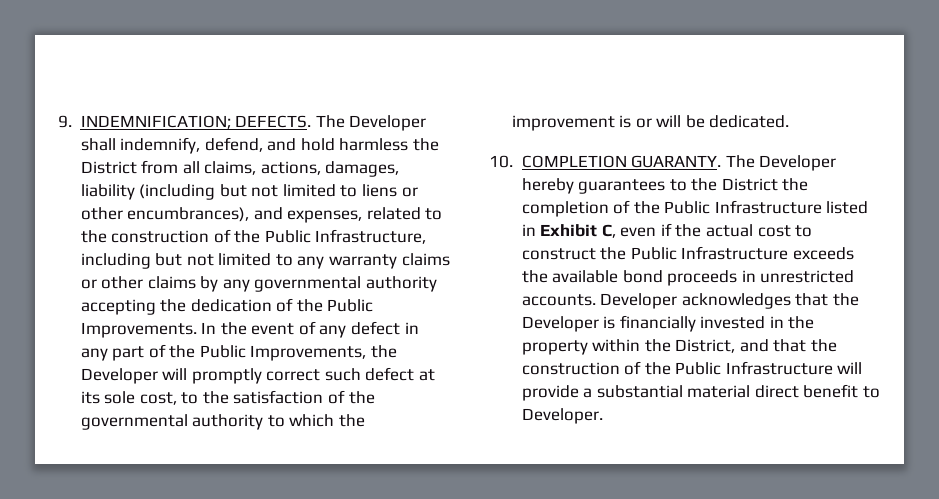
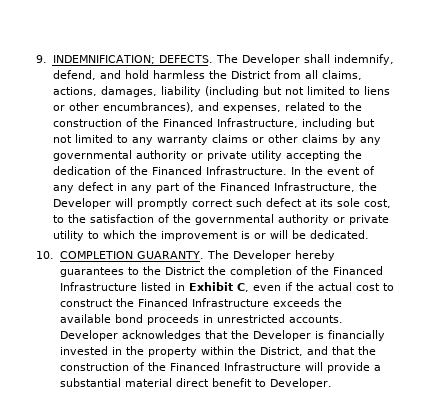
- The Developer shall indemnify, defend, and hold harmless the District from all claims, actions, damages, liability (including but not limited to liens or other encumbrances), and expenses, related to the construction of the Public Infrastructure, including but not limited to any warranty claims or other claims by any governmental authority accepting the dedication of the Public Improvements.
+ The Developer shall indemnify, defend, and hold harmless the District from all claims, actions, damages, liability (including but not limited to liens or other encumbrances), and expenses, related to the construction of the Financed Infrastructure, including but not limited to any warranty claims or other claims by any governmental authority or private utility accepting the dedication of the Financed Infrastructure.
- In the event of any defect in any part of the Public Improvements, the Developer will promptly correct such defect at its sole cost, to the satisfaction of the governmental authority to which the improvement is or will be dedicated.
+ In the event of any defect in any part of the Financed Infrastructure, the Developer will promptly correct such defect at its sole cost, to the satisfaction of the governmental authority or private utility to which the improvement is or will be dedicated.
- The Developer hereby guarantees to the District the completion of the Public Infrastructure listed in Exhibit C, even if the actual cost to construct the Public Infrastructure exceeds the available bond proceeds in unrestricted accounts.
+ The Developer hereby guarantees to the District the completion of the Financed Infrastructure listed in Exhibit C, even if the actual cost to construct the Financed Infrastructure exceeds the available bond proceeds in unrestricted accounts.
- Developer acknowledges that the Developer is financially invested in the property within the District, and that the construction of the Public Infrastructure will provide a substantial material direct benefit to Developer.
+ Developer acknowledges that the Developer is financially invested in the property within the District, and that the construction of the Financed Infrastructure will provide a substantial material direct benefit to Developer.

